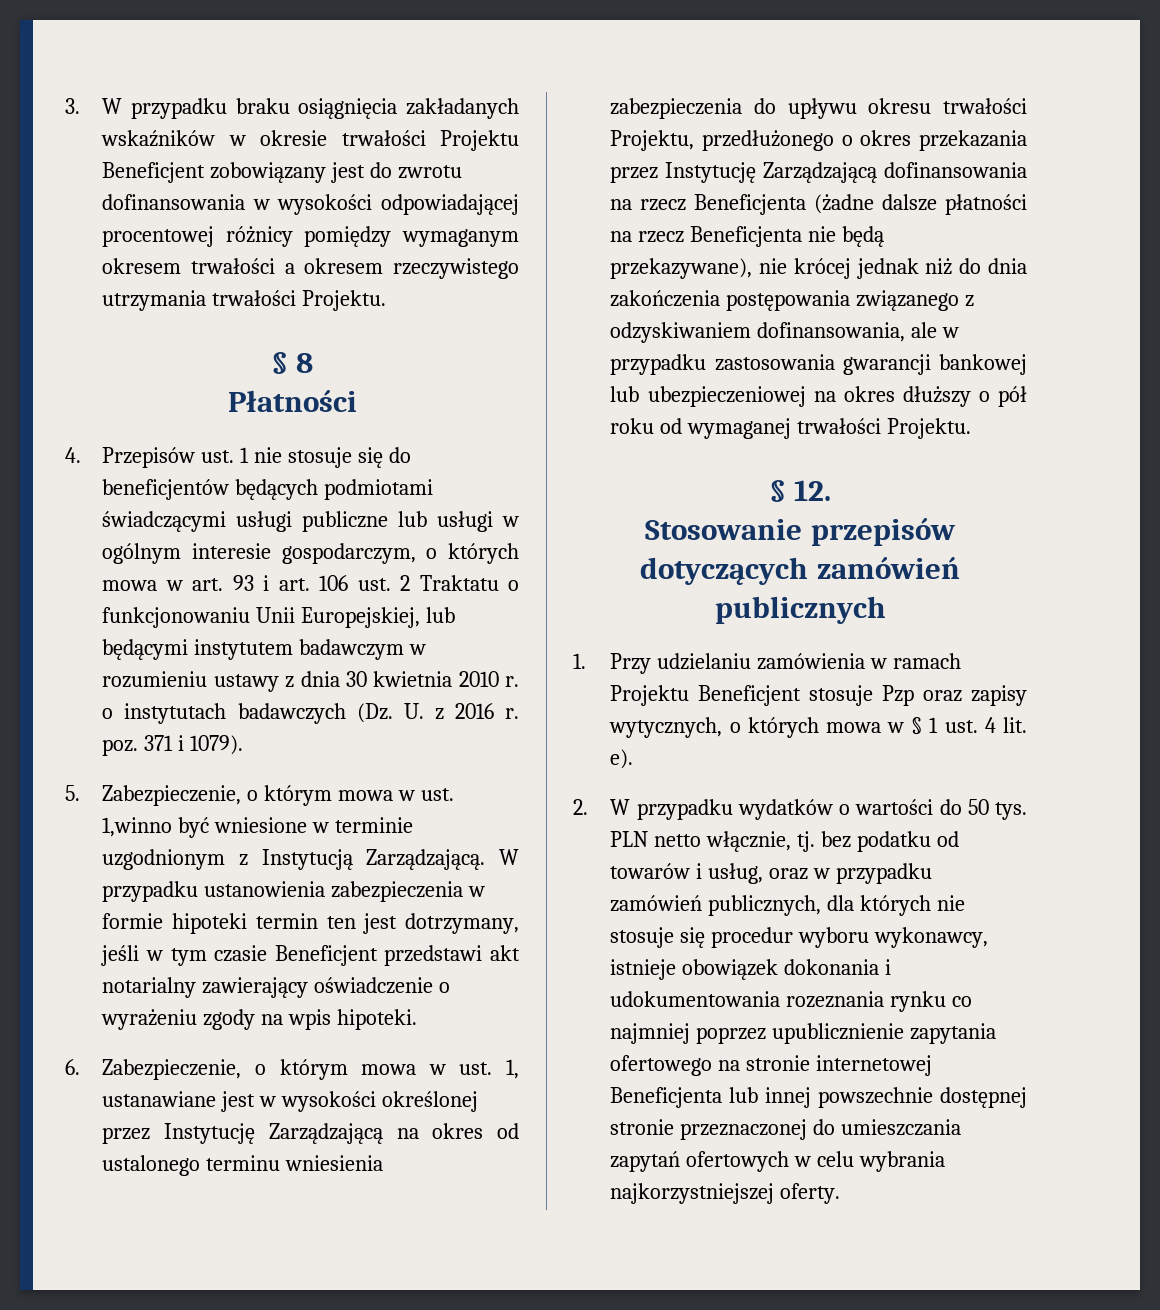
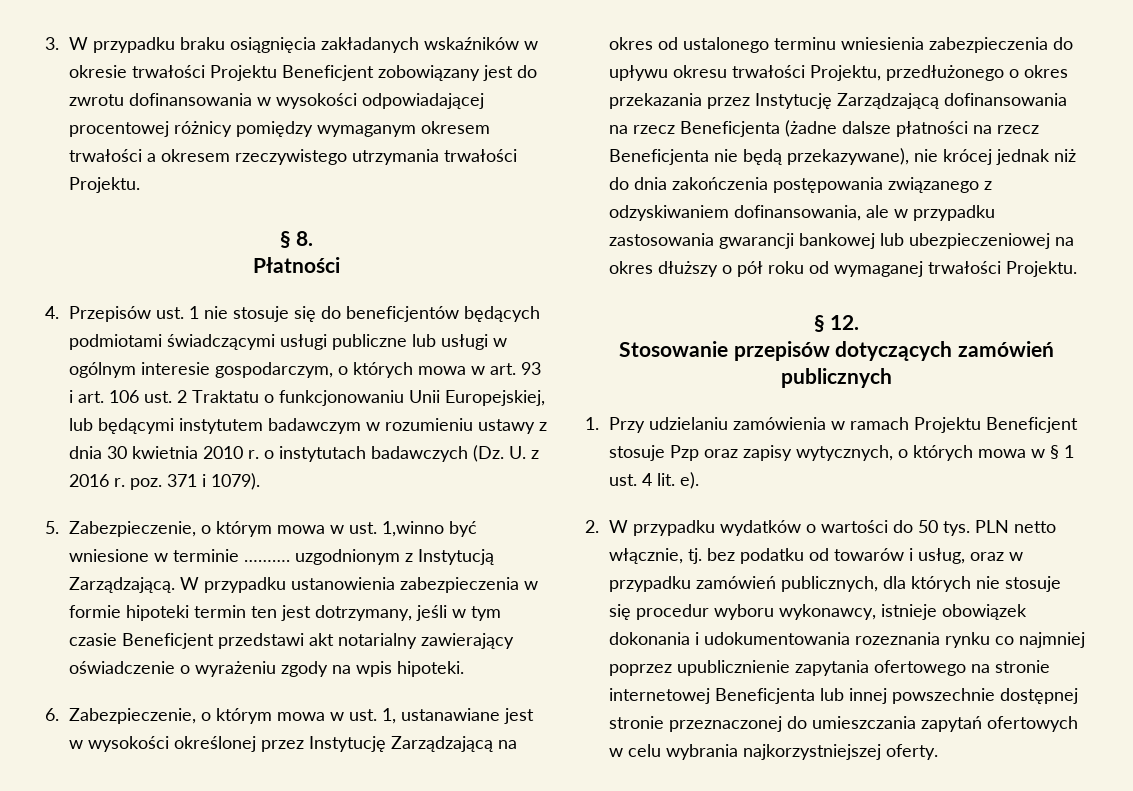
- § 8
+ § 8.
- 5. Zabezpieczenie, o którym mowa w ust. 1,winno być wniesione w terminie uzgodnionym z Instytucją Zarządzającą.
+ 5. Zabezpieczenie, o którym mowa w ust. 1,winno być wniesione w terminie ………. uzgodnionym z Instytucją Zarządzającą.

